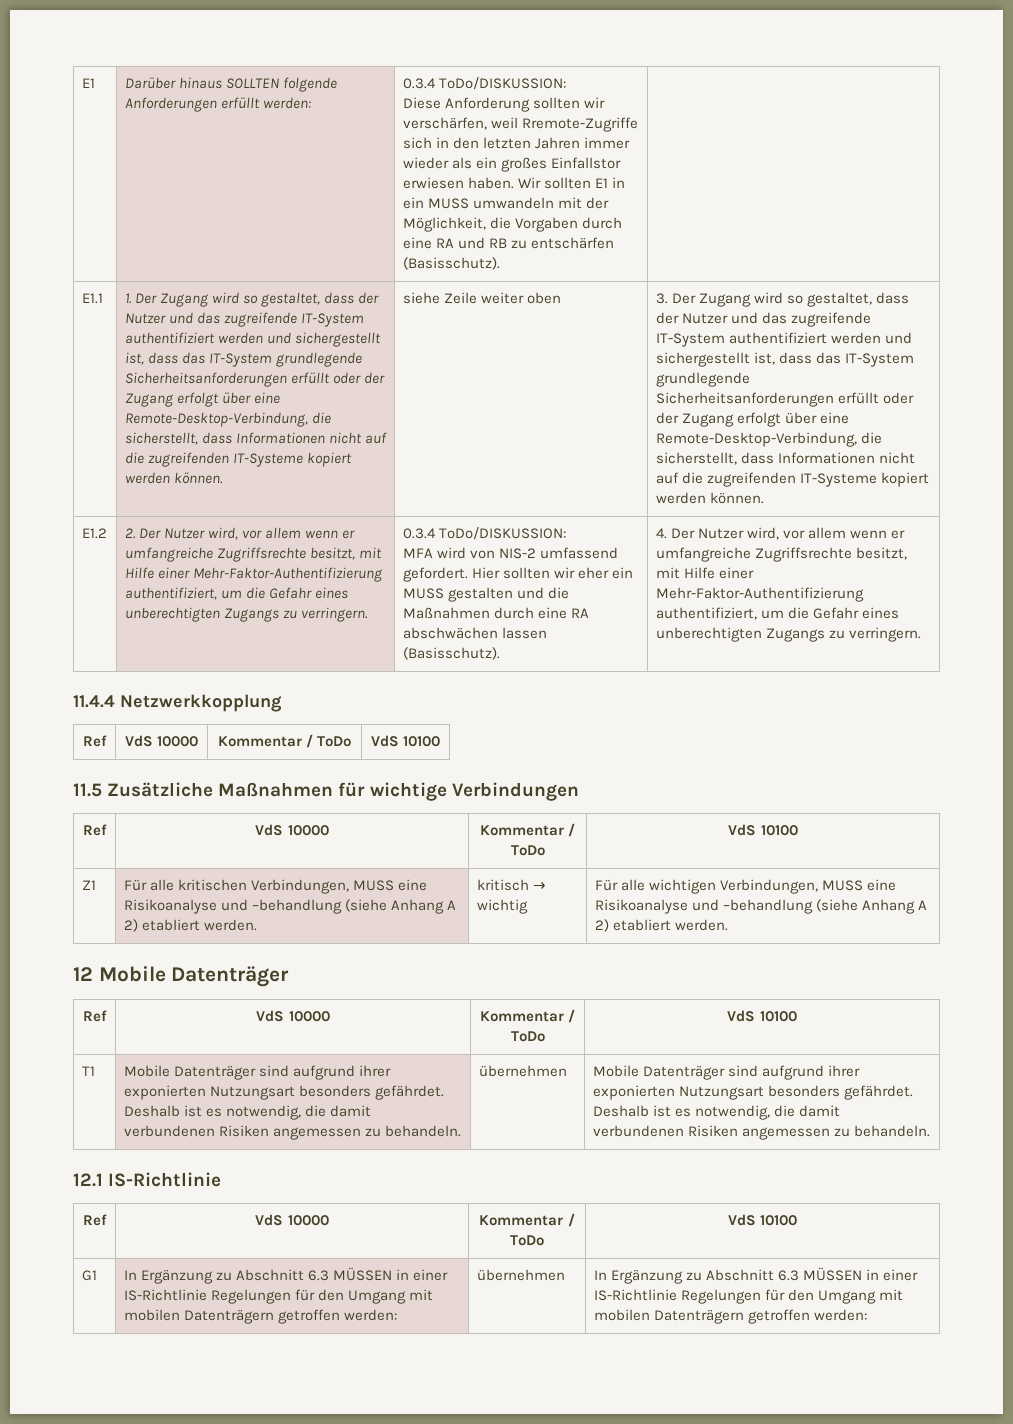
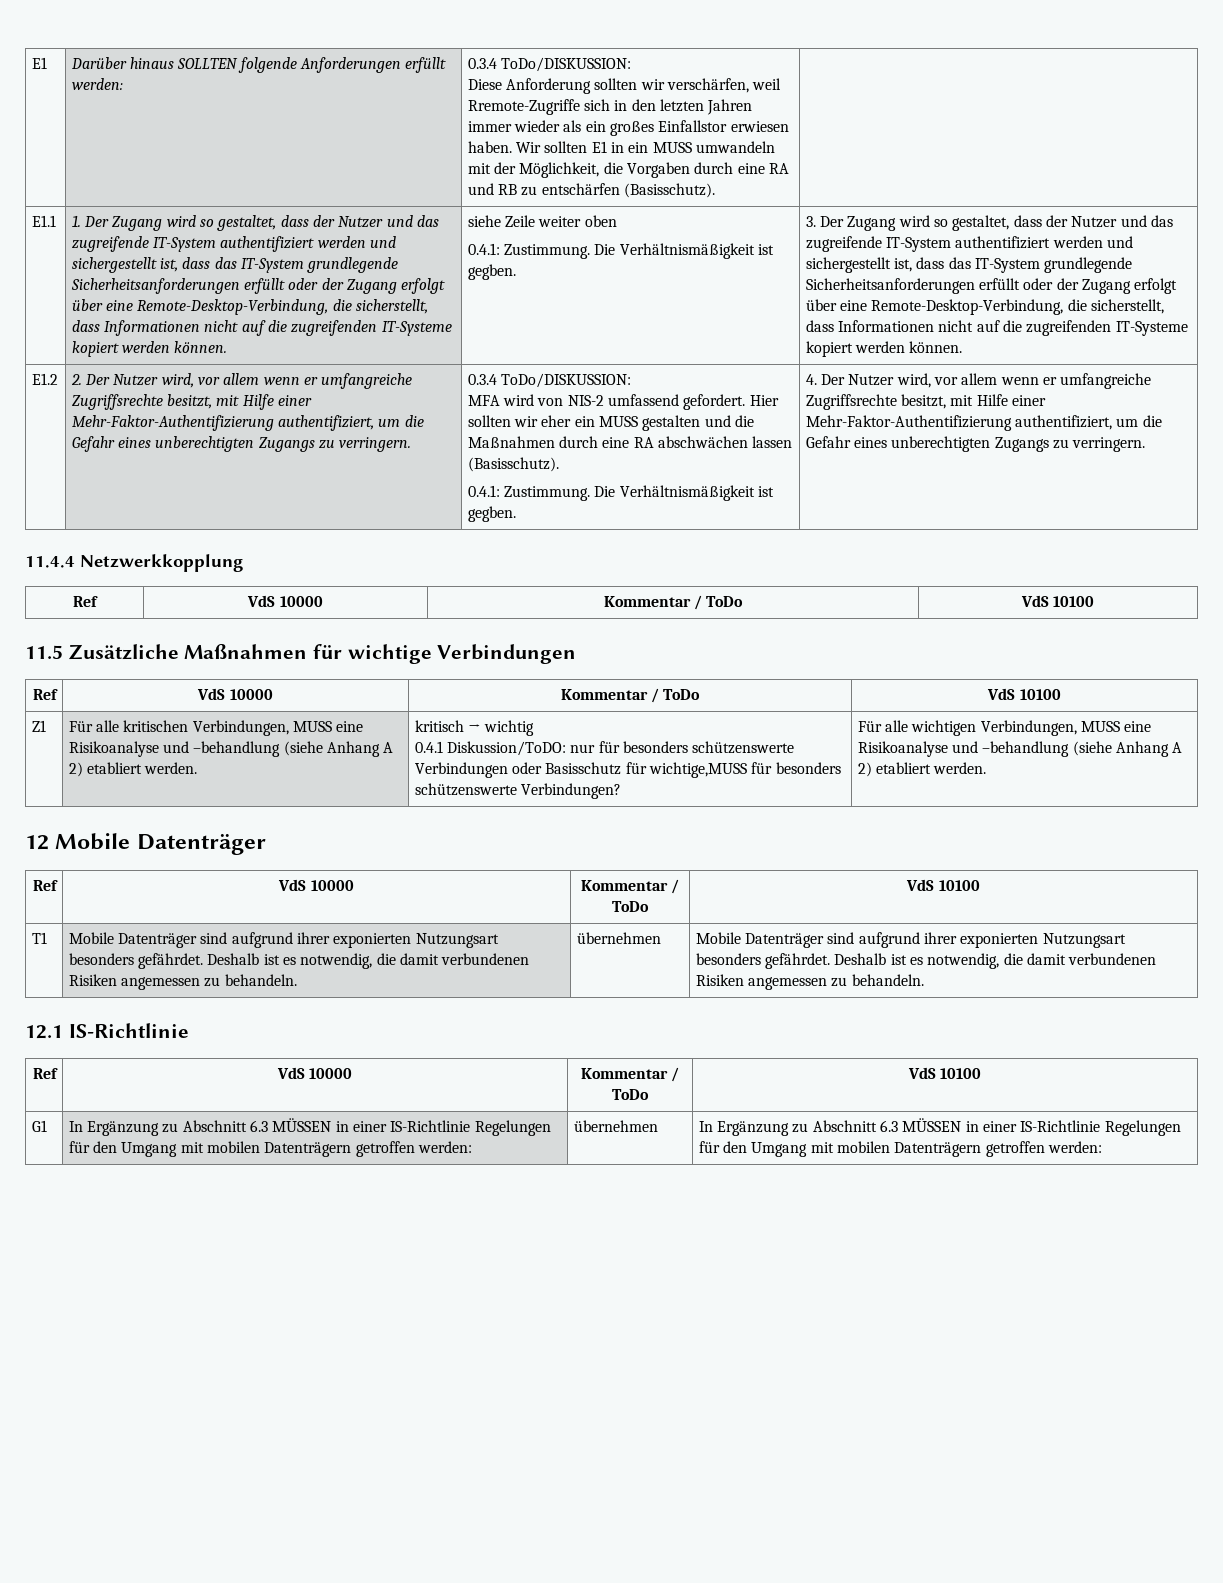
  siehe Zeile weiter oben
+ 0.4.1: Zustimmung. Die Verhältnismäßigkeit ist gegben.
  Hier sollten wir eher ein MUSS gestalten und die Maßnahmen durch eine RA abschwächen lassen (Basisschutz).
+ 0.4.1: Zustimmung. Die Verhältnismäßigkeit ist gegben.
+ 0.4.1 Diskussion/ToDO: nur für besonders schützenswerte Verbindungen oder Basisschutz für wichtige,MUSS für besonders schützenswerte Verbindungen?

